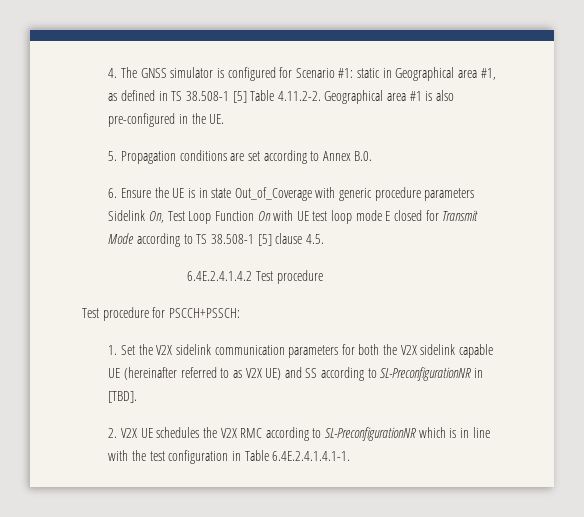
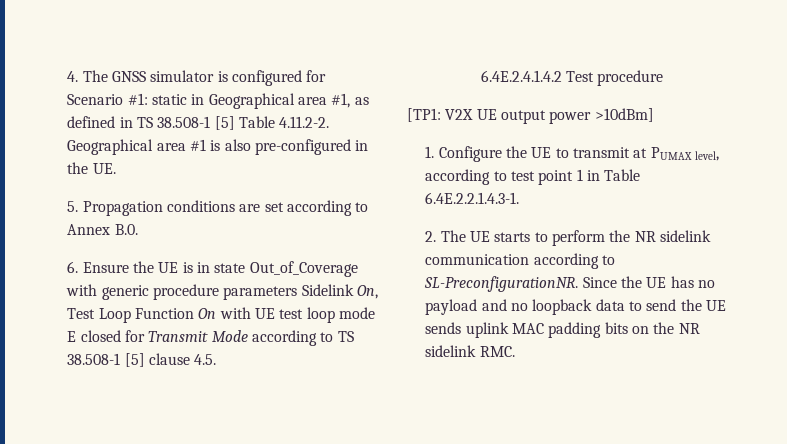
- Test procedure for PSCCH+PSSCH:
- 1. Set the V2X sidelink communication parameters for both the V2X sidelink capable UE (hereinafter referred to as V2X UE) and SS according to SL-PreconfigurationNR in [TBD].
- 2. V2X UE schedules the V2X RMC according to SL-PreconfigurationNR which is in line with the test configuration in Table 6.4E.2.4.1.4.1-1.
+ [TP1: V2X UE output power >10dBm]
+ 1. Configure the UE to transmit at PUMAX level, according to test point 1 in Table 6.4E.2.2.1.4.3-1.
+ 2. The UE starts to perform the NR sidelink communication according to SL-PreconfigurationNR. Since the UE has no payload and no loopback data to send the UE sends uplink MAC padding bits on the NR sidelink RMC.

